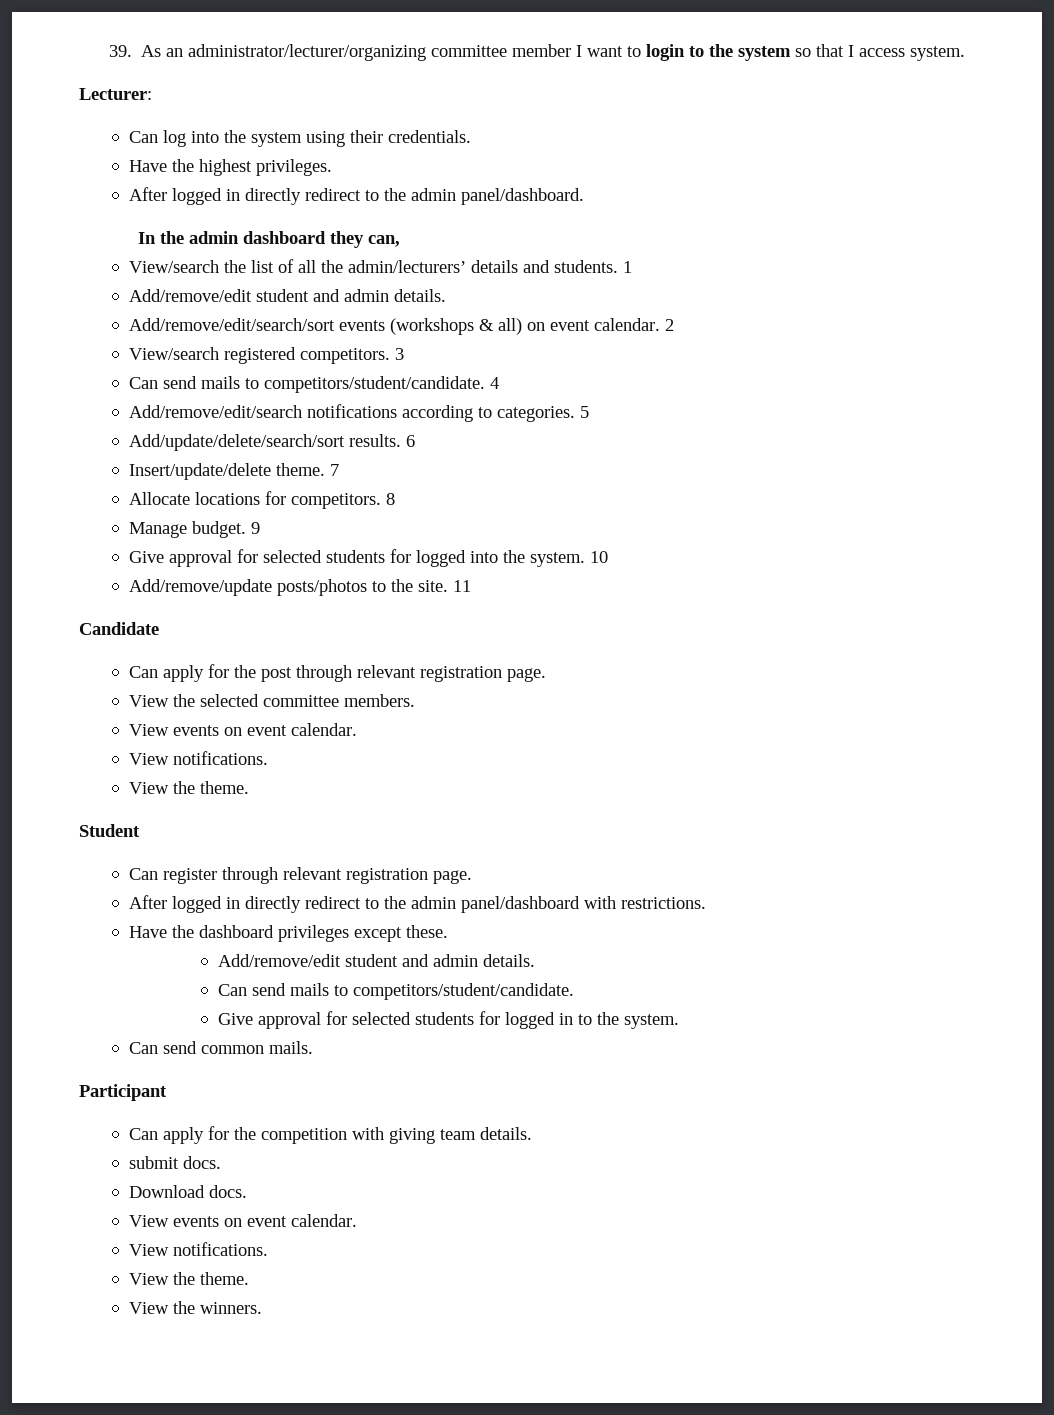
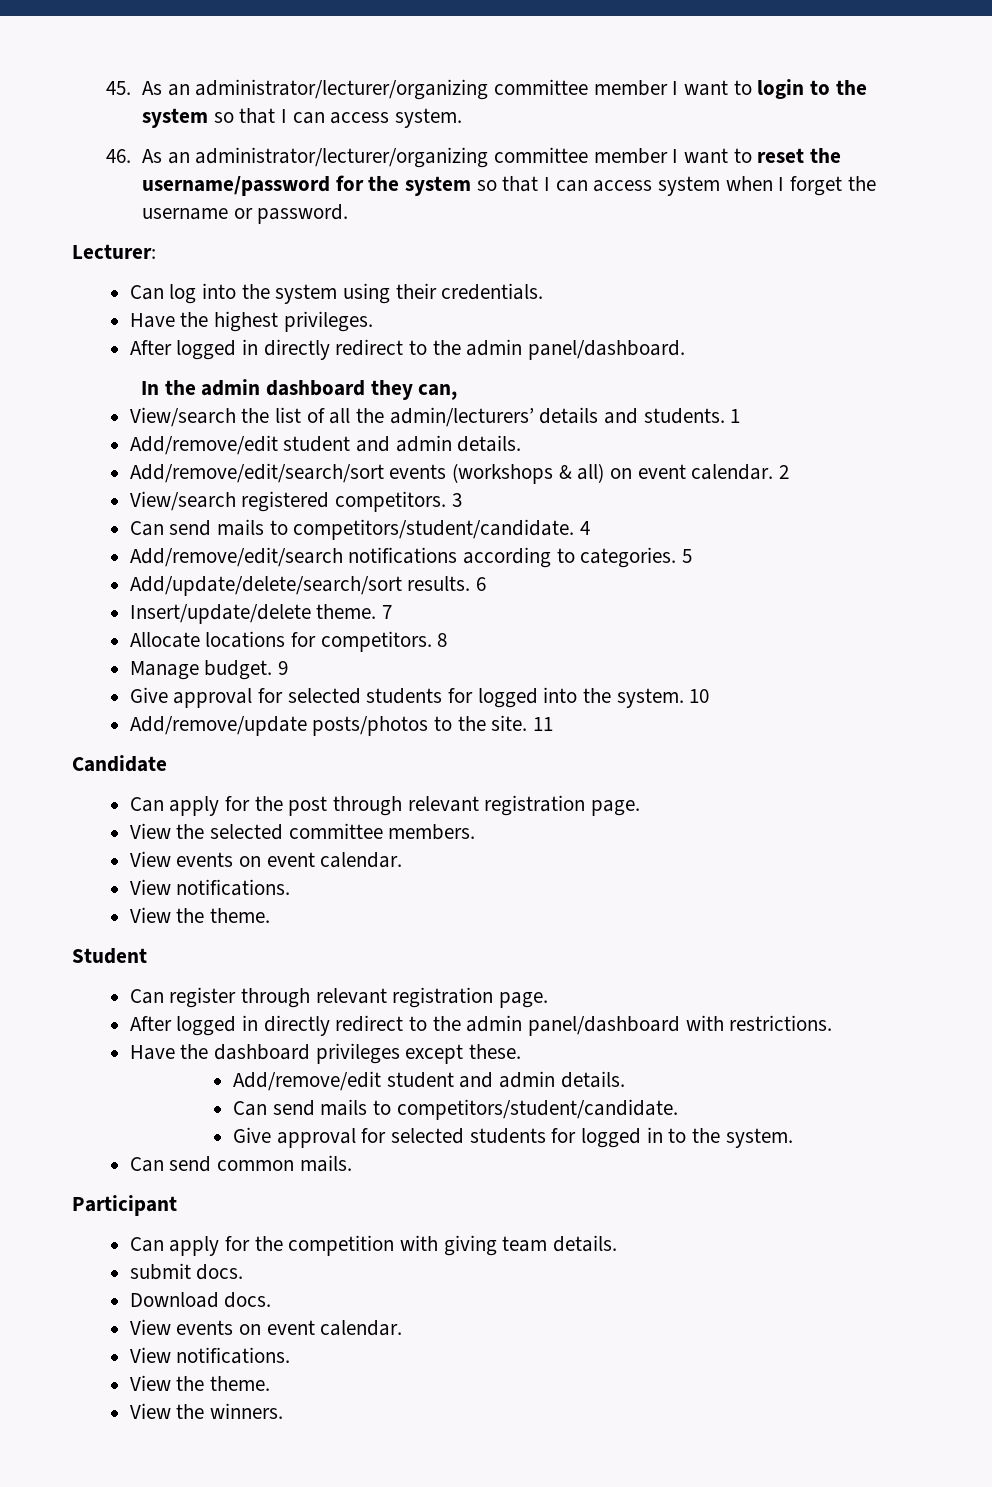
- 39. As an administrator/lecturer/organizing committee member I want to login to the system so that I access system.
+ 45. As an administrator/lecturer/organizing committee member I want to login to the system so that I can access system.
+ 46. As an administrator/lecturer/organizing committee member I want to reset the username/password for the system so that I can access system when I forget the username or password.

